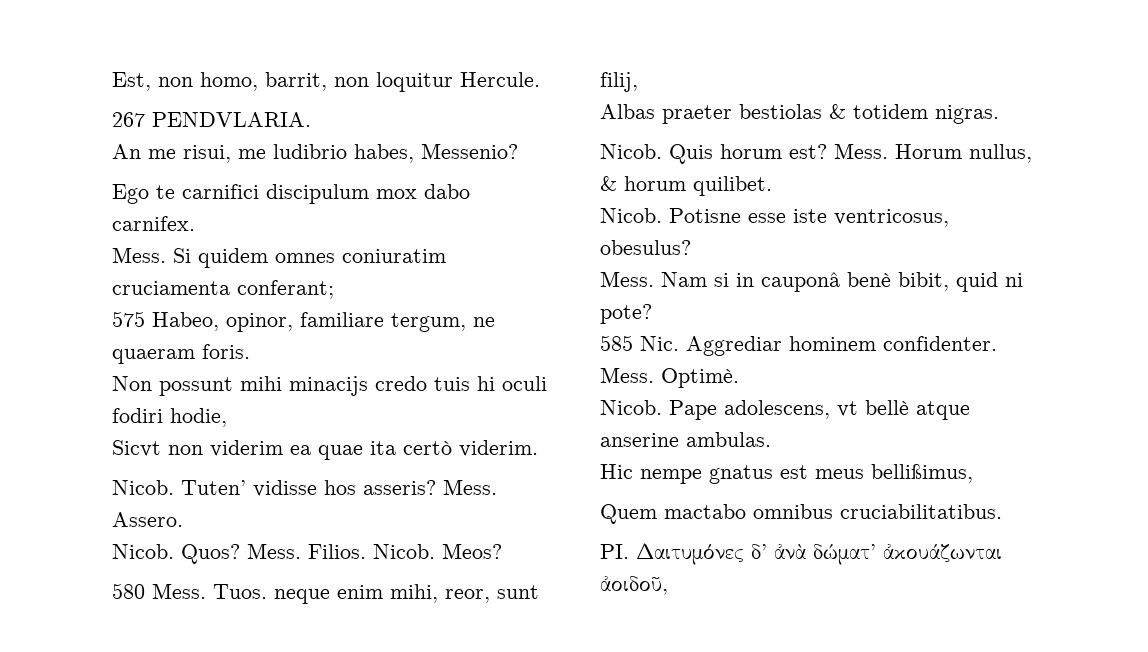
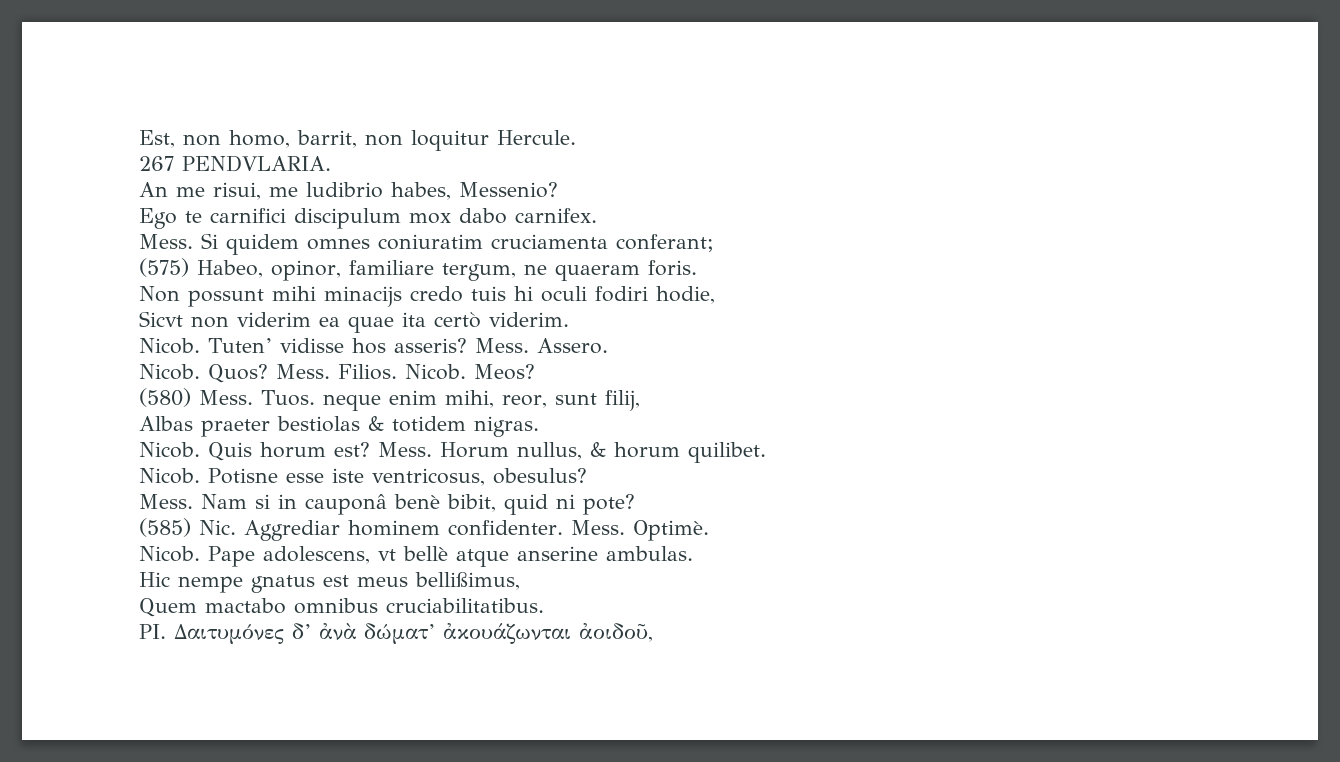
- 575 Habeo, opinor, familiare tergum, ne quaeram foris.
+ (575) Habeo, opinor, familiare tergum, ne quaeram foris.
- 580 Mess.
+ (580) Mess.
- 585 Nic. Aggrediar hominem confidenter.
+ (585) Nic. Aggrediar hominem confidenter.

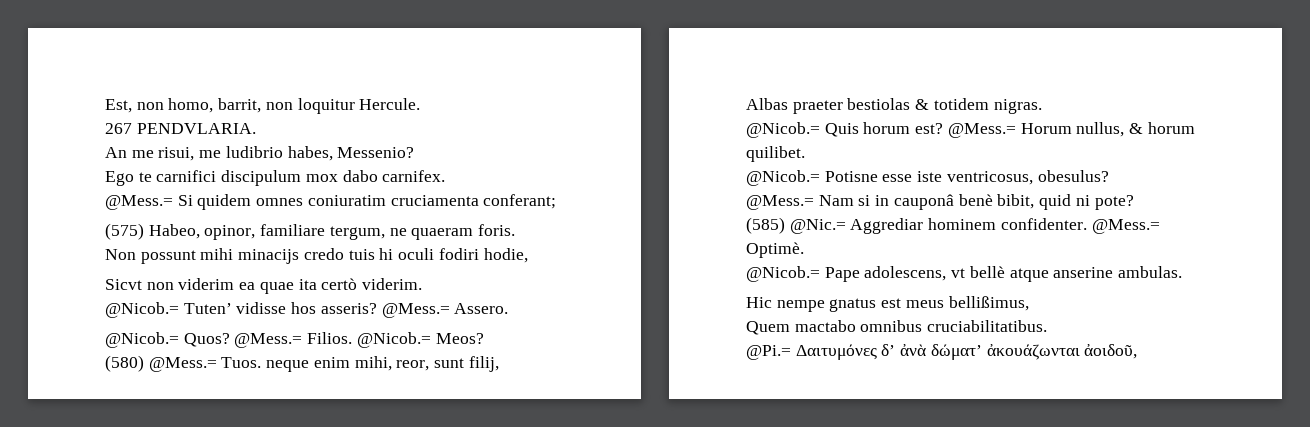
- Mess. Si quidem omnes coniuratim cruciamenta conferant;
+ @Mess.= Si quidem omnes coniuratim cruciamenta conferant;
- Nicob. Tuten’ vidisse hos asseris?
+ @Nicob.= Tuten’ vidisse hos asseris?
- Mess. Assero.
+ @Mess.= Assero.
- Nicob. Quos? Mess. Filios. Nicob. Meos?
+ @Nicob.= Quos? @Mess.= Filios. @Nicob.= Meos?
- (580) Mess. Tuos. neque enim mihi, reor, sunt filij,
+ (580) @Mess.= Tuos. neque enim mihi, reor, sunt filij,
- Nicob. Quis horum est?
+ @Nicob.= Quis horum est?
- Mess. Horum nullus, & horum quilibet.
+ @Mess.= Horum nullus, & horum quilibet.
- Nicob. Potisne esse iste ventricosus, obesulus?
+ @Nicob.= Potisne esse iste ventricosus, obesulus?
- Mess. Nam si in cauponâ benè bibit, quid ni pote?
+ @Mess.= Nam si in cauponâ benè bibit, quid ni pote?
- (585) Nic. Aggrediar hominem confidenter.
+ (585) @Nic.= Aggrediar hominem confidenter.
- Mess. Optimè.
+ @Mess.= Optimè.
- Nicob. Pape adolescens, vt bellè atque anserine ambulas.
+ @Nicob.= Pape adolescens, vt bellè atque anserine ambulas.
- PI. Δαιτυμόνες δ’ ἀνὰ δώματ’ ἀκουάζωνται ἀοιδοῦ,
+ @Pi.= Δαιτυμόνες δ’ ἀνὰ δώματ’ ἀκουάζωνται ἀοιδοῦ,

